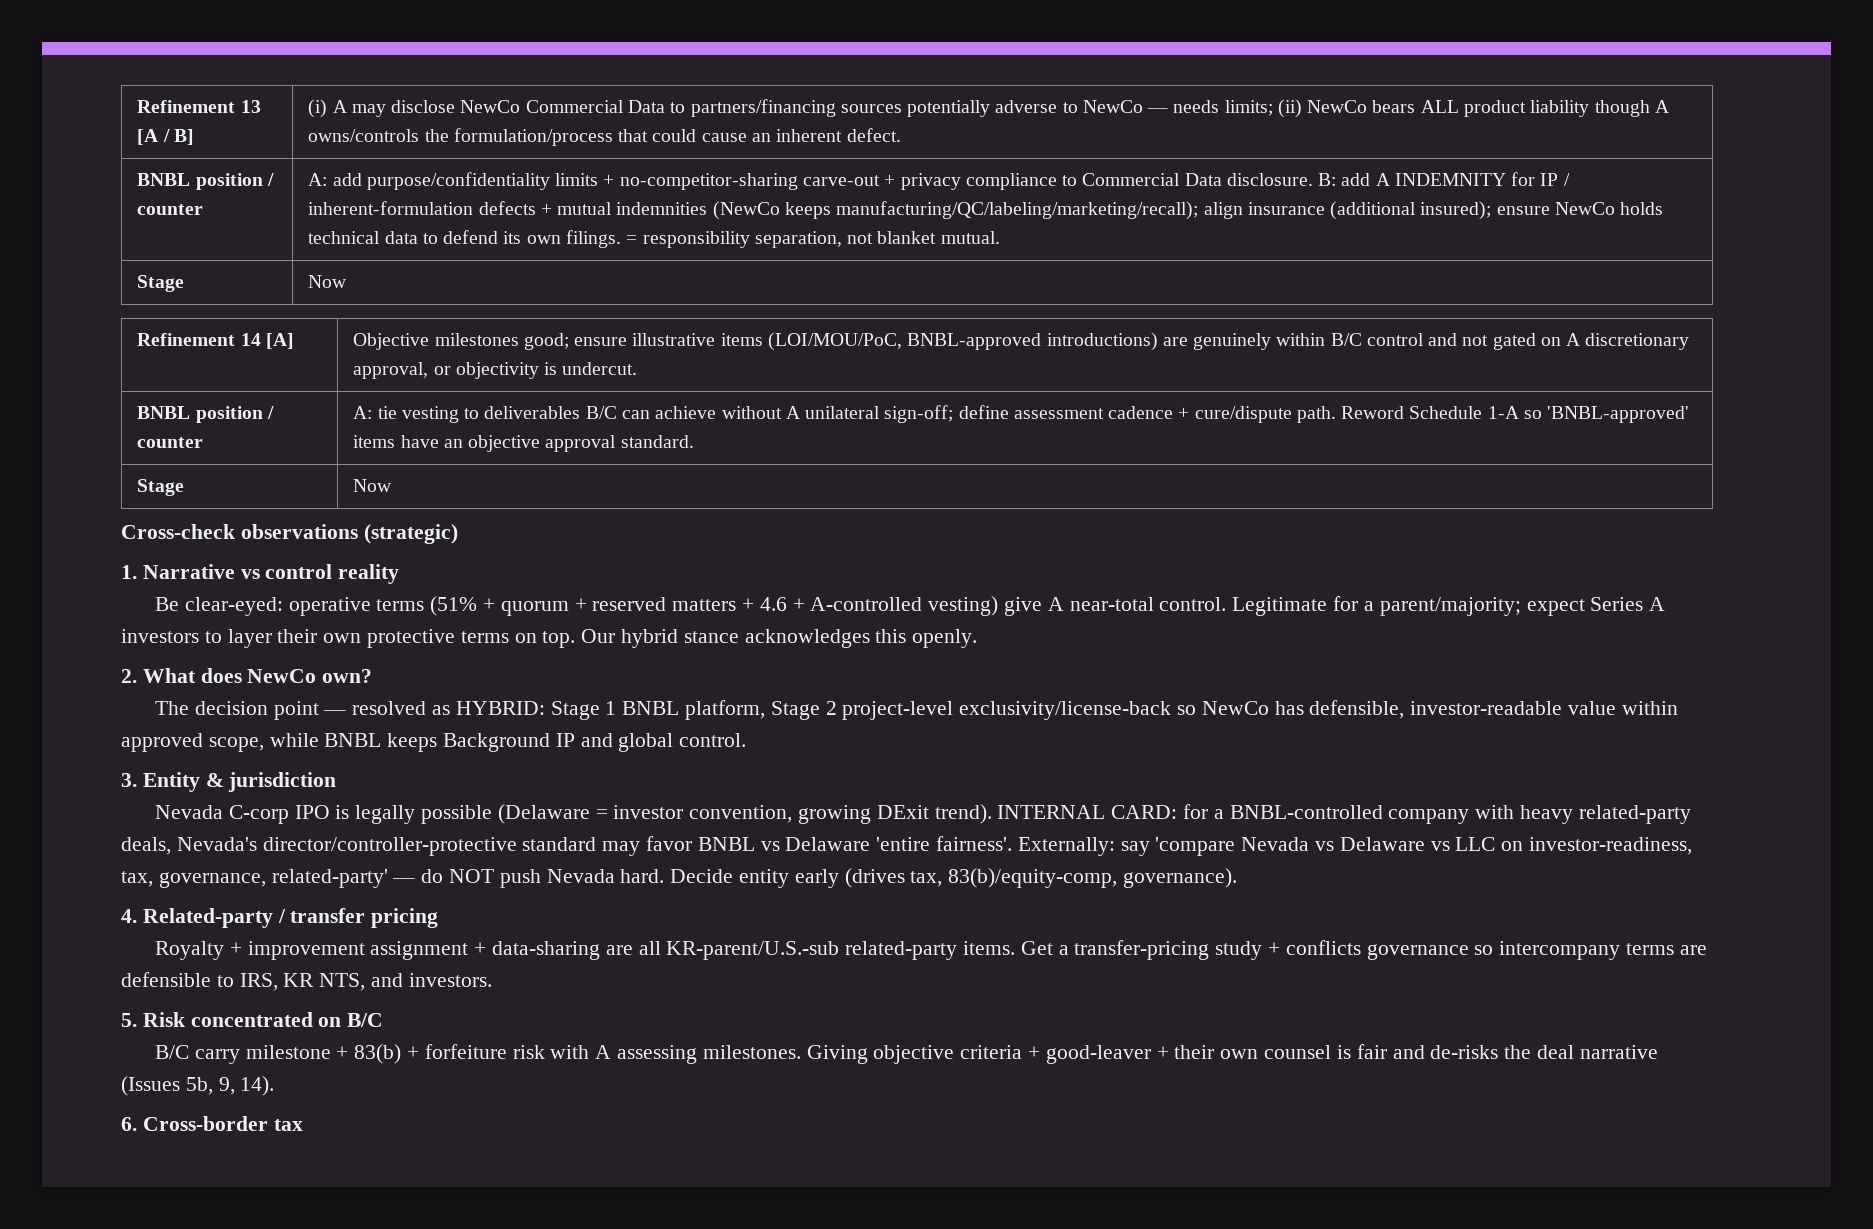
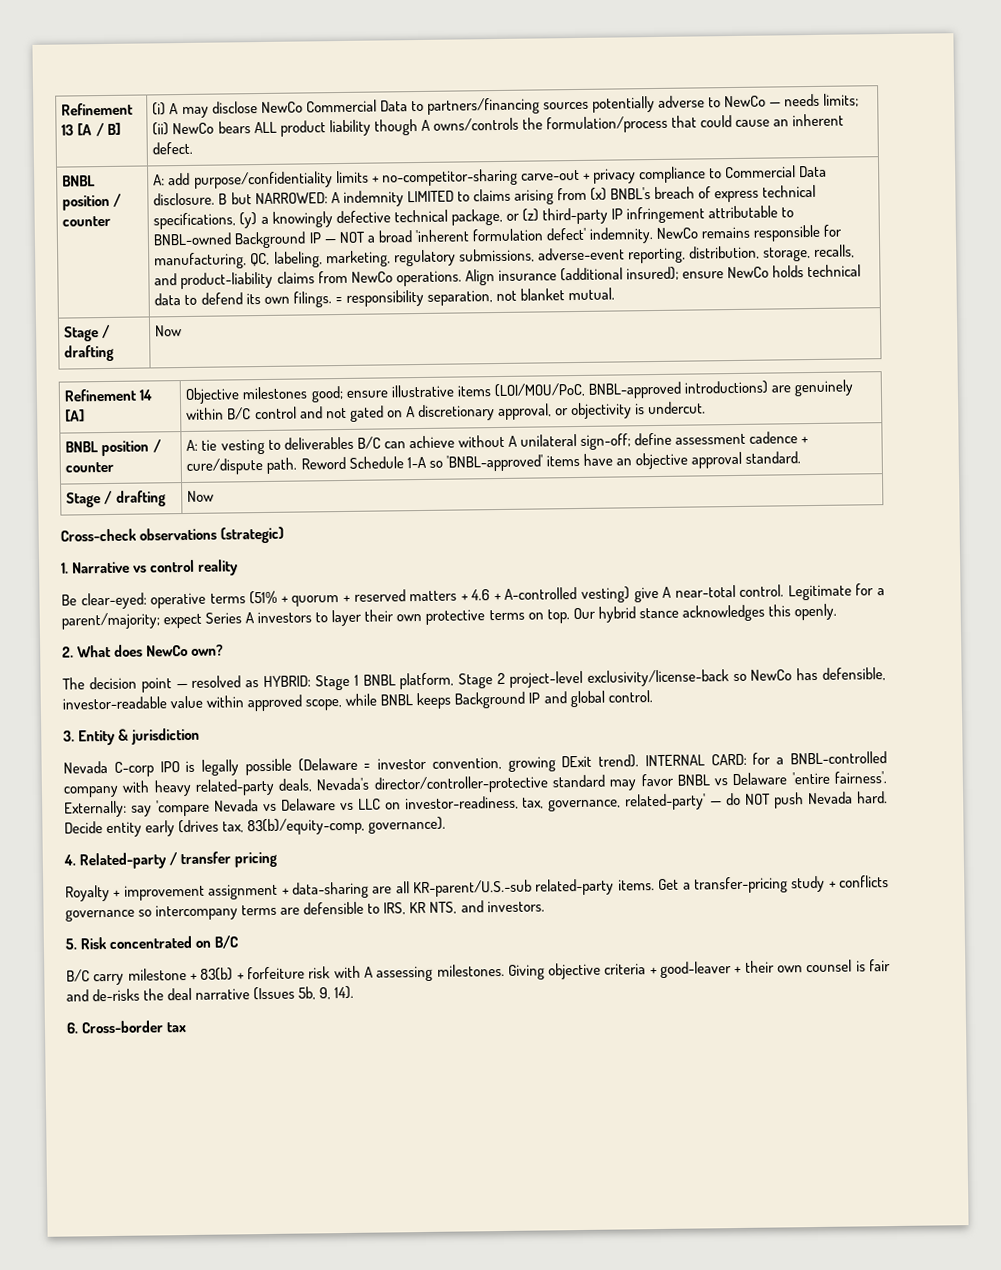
- B: add A INDEMNITY for IP / inherent-formulation defects + mutual indemnities (NewCo keeps manufacturing/QC/labeling/marketing/recall); align insurance (additional insured); ensure NewCo holds technical data to defend its own filings.
+ B but NARROWED: A indemnity LIMITED to claims arising from (x) BNBL's breach of express technical specifications, (y) a knowingly defective technical package, or (z) third-party IP infringement attributable to BNBL-owned Background IP — NOT a broad 'inherent formulation defect' indemnity. NewCo remains responsible for manufacturing, QC, labeling, marketing, regulatory submissions, adverse-event reporting, distribution, storage, recalls, and product-liability claims from NewCo operations. Align insurance (additional insured); ensure NewCo holds technical data to defend its own filings.
  = responsibility separation, not blanket mutual.
- Stage | Now
+ Stage / drafting | Now
  BNBL position / counter | A: tie vesting to deliverables B/C can achieve without A unilateral sign-off; define assessment cadence + cure/dispute path. Reword Schedule 1-A so 'BNBL-approved' items have an objective approval standard.
- Stage | Now
+ Stage / drafting | Now

